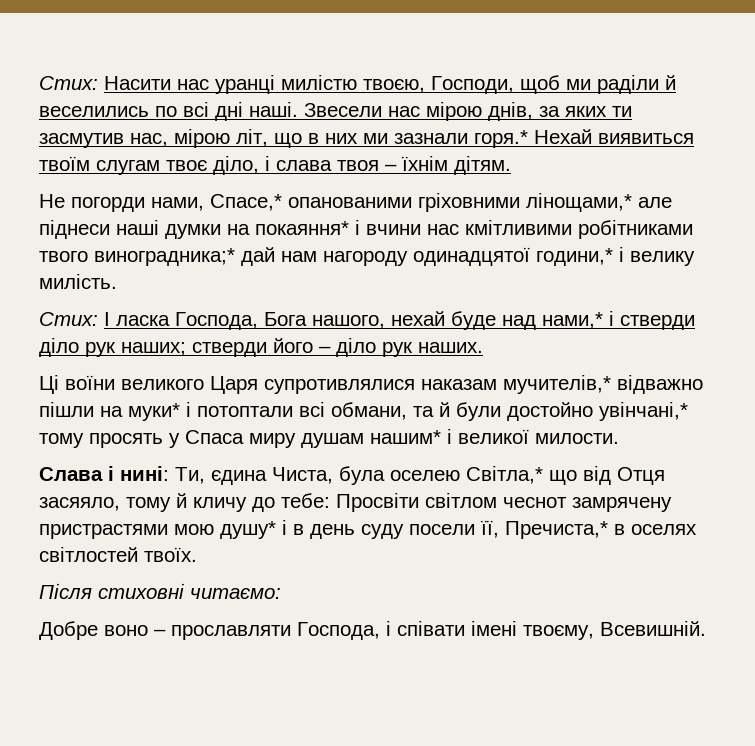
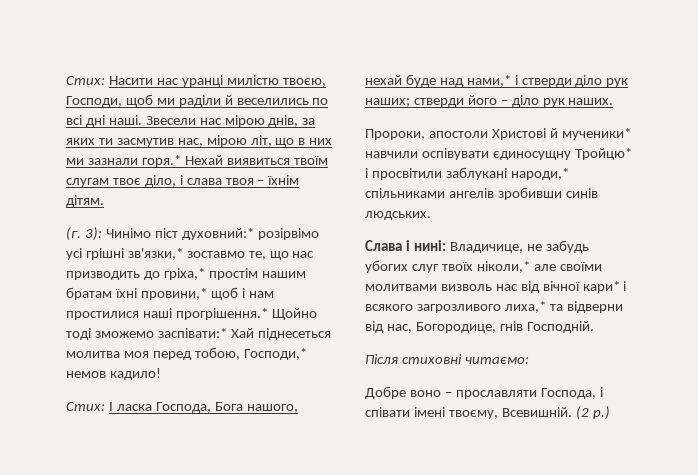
- Не погорди нами, Спасе,* опанованими гріховними лінощами,* але піднеси наші думки на покаяння* і вчини нас кмітливими робітниками твого виноградника;* дай нам нагороду одинадцятої години,* і велику милість.
+ (г. 3): Чинімо піст духовний:* розірвімо усі грішні зв'язки,* зоставмо те, що нас призводить до гріха,* простім нашим братам їхні провини,* щоб і нам простилися наші прогрішення.* Щойно тоді зможемо заспівати:* Хай піднесеться молитва моя перед тобою, Господи,* немов кадило!
- Ці воїни великого Царя супротивлялися наказам мучителів,* відважно пішли на муки* і потоптали всі обмани, та й були достойно увінчані,* тому просять у Спаса миру душам нашим* і великої милости.
- Слава і нині: Ти, єдина Чиста, була оселею Світла,* що від Отця засяяло, тому й кличу до тебе: Просвіти світлом чеснот замрячену пристрастями мою душу* і в день суду посели її, Пречиста,* в оселях світлостей твоїх.
+ Пророки, апостоли Христові й мученики* навчили оспівувати єдиносущну Тройцю* і просвітили заблукані народи,* спільниками ангелів зробивши синів людських.
+ Слава і нині: Владичице, не забудь убогих слуг твоїх ніколи,* але своїми молитвами визволь нас від вічної кари* і всякого загрозливого лиха,* та відверни від нас, Богородице, гнів Господній.
+ (2 р.)

